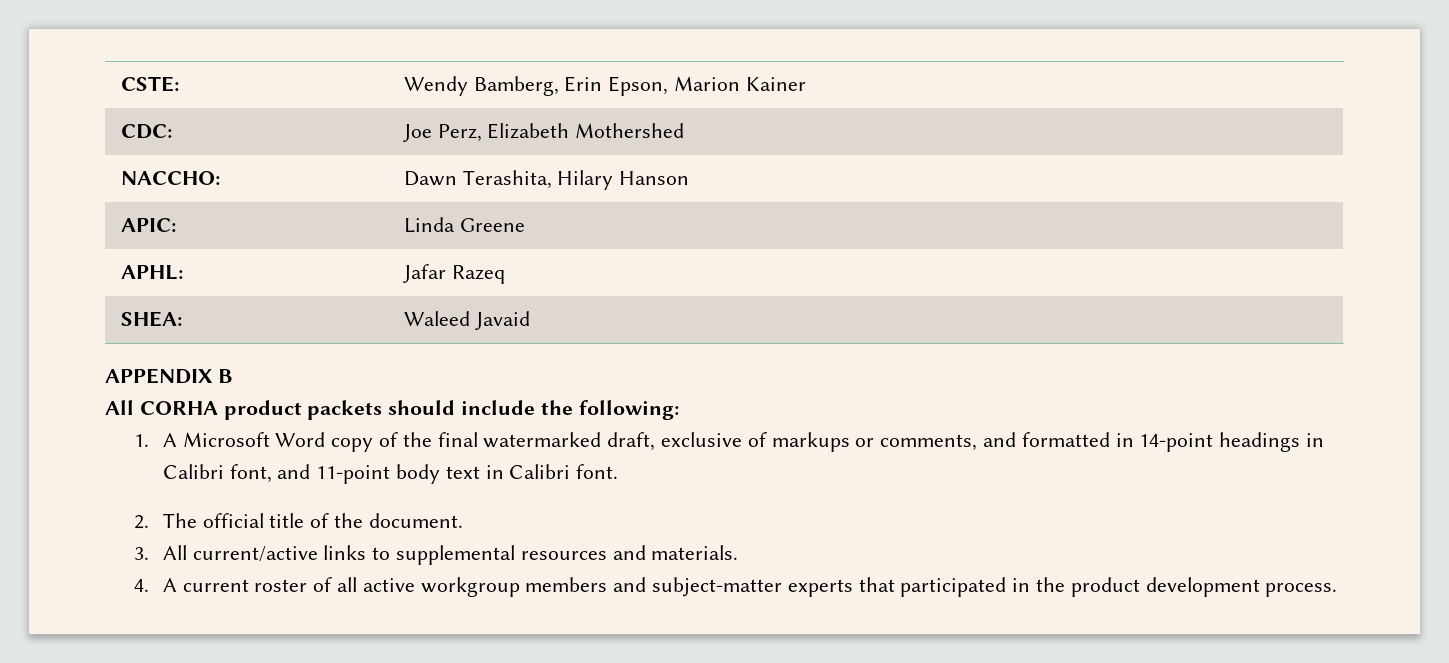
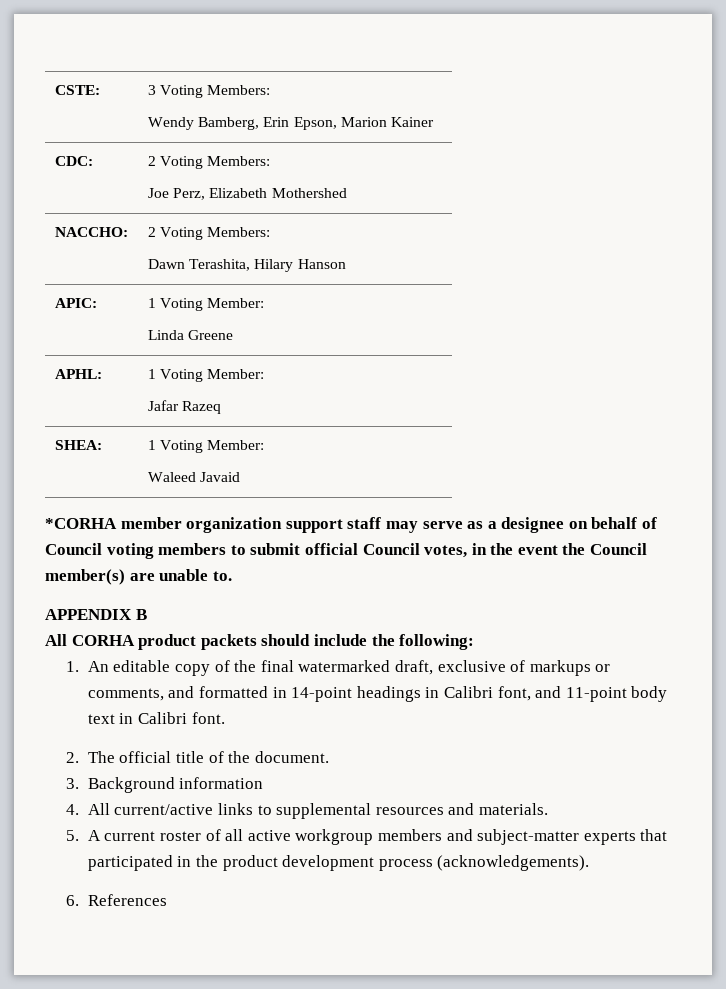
- CSTE: | Wendy Bamberg, Erin Epson, Marion Kainer
+ CSTE: | 3 Voting Members:
+ Wendy Bamberg, Erin Epson, Marion Kainer
- CDC: | Joe Perz, Elizabeth Mothershed
+ CDC: | 2 Voting Members:
+ Joe Perz, Elizabeth Mothershed
- NACCHO: | Dawn Terashita, Hilary Hanson
+ NACCHO: | 2 Voting Members:
+ Dawn Terashita, Hilary Hanson
- APIC: | Linda Greene
+ APIC: | 1 Voting Member:
+ Linda Greene
- APHL: | Jafar Razeq
+ APHL: | 1 Voting Member:
+ Jafar Razeq
- SHEA: | Waleed Javaid
+ SHEA: | 1 Voting Member:
+ Waleed Javaid
+ *CORHA member organization support staff may serve as a designee on behalf of Council voting members to submit official Council votes, in the event the Council member(s) are unable to.
- 1. A Microsoft Word copy of the final watermarked draft, exclusive of markups or comments, and formatted in 14-point headings in Calibri font, and 11-point body text in Calibri font.
+ 1. An editable copy of the final watermarked draft, exclusive of markups or comments, and formatted in 14-point headings in Calibri font, and 11-point body text in Calibri font.
- 3. All current/active links to supplemental resources and materials.
+ 3. Background information
+ 4. All current/active links to supplemental resources and materials.
- 4. A current roster of all active workgroup members and subject-matter experts that participated in the product development process.
+ 5. A current roster of all active workgroup members and subject-matter experts that participated in the product development process (acknowledgements).
+ 6. References

